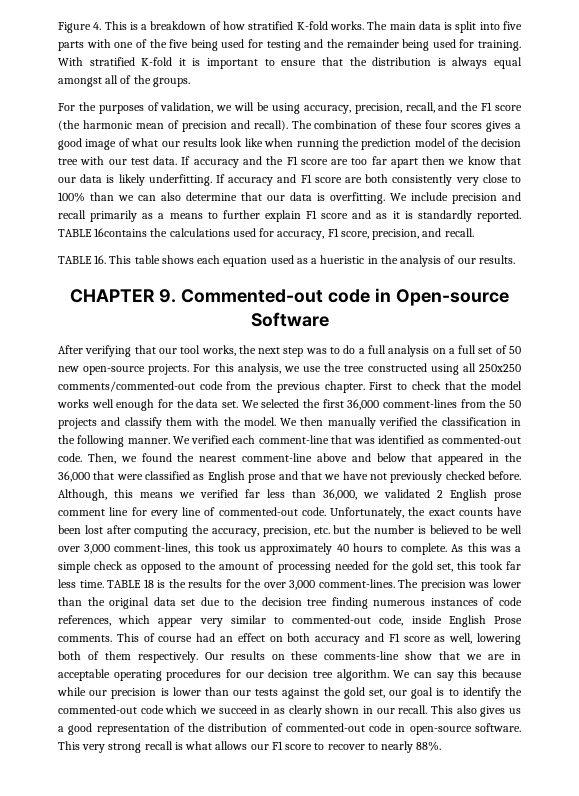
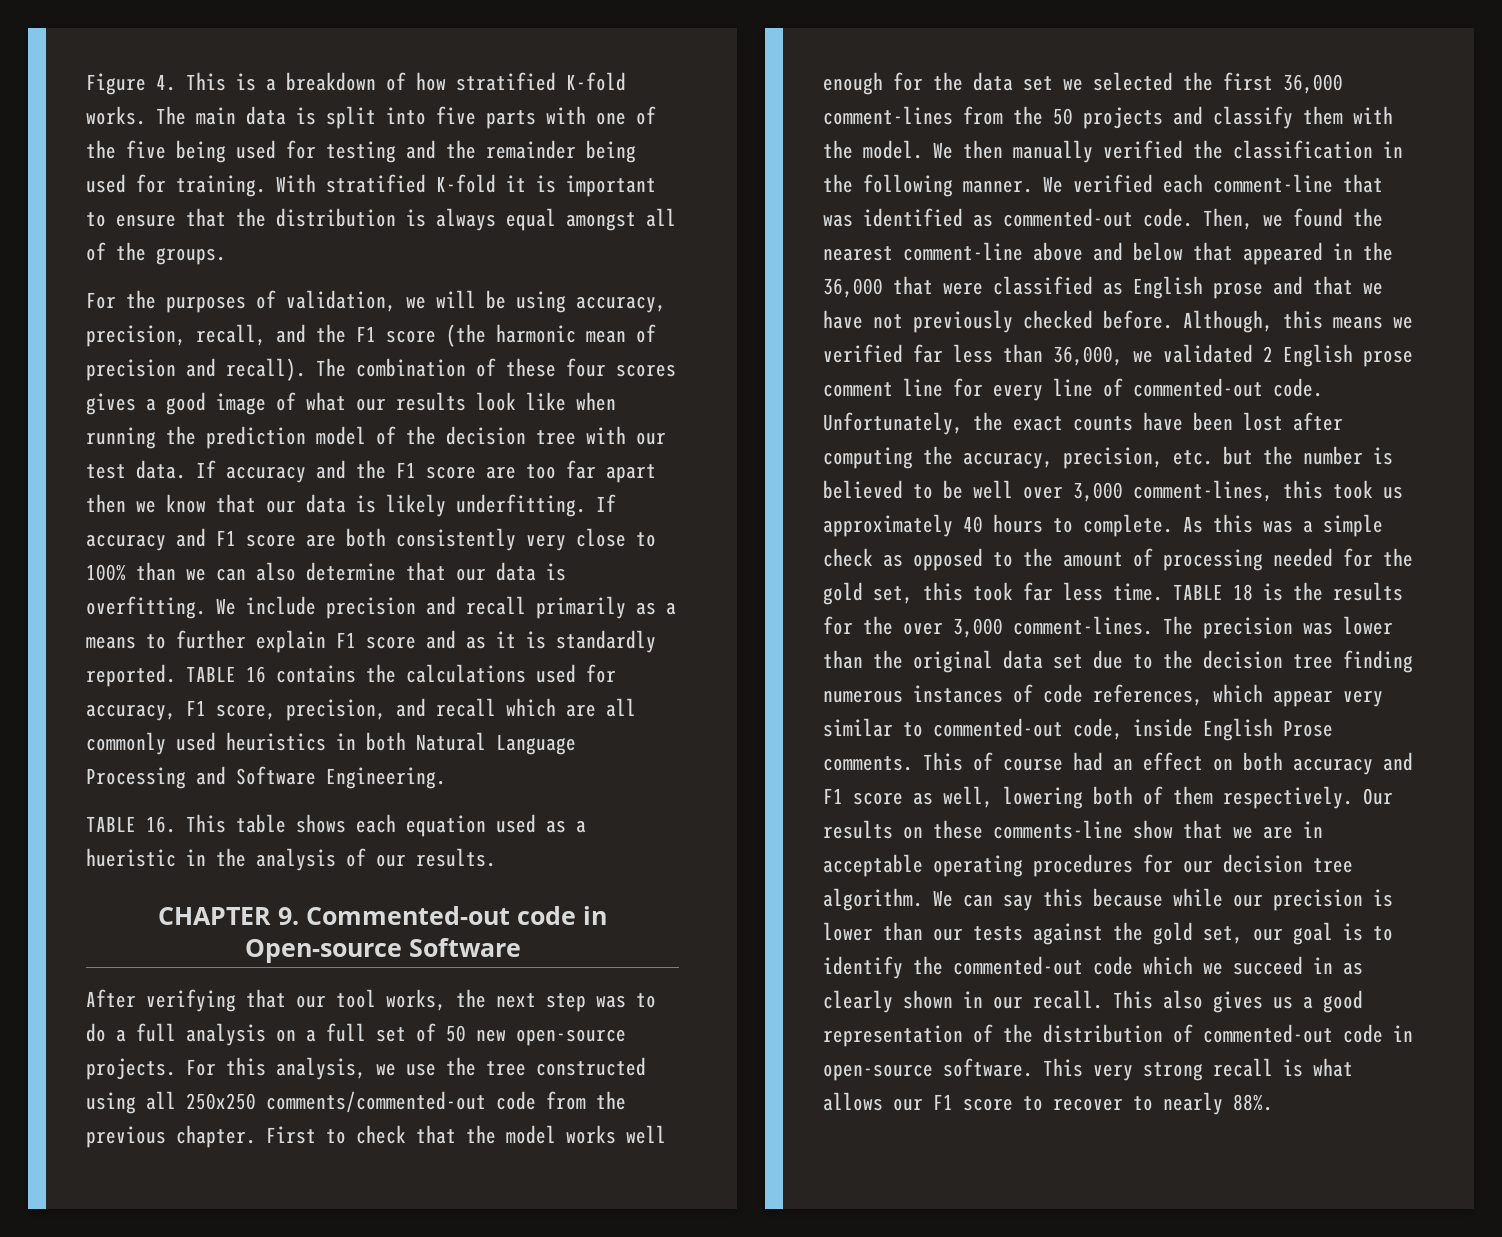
- TABLE 16contains the calculations used for accuracy, F1 score, precision, and recall.
+ TABLE 16 contains the calculations used for accuracy, F1 score, precision, and recall which are all commonly used heuristics in both Natural Language Processing and Software Engineering.
- First to check that the model works well enough for the data set. We selected the first 36,000 comment-lines from the 50 projects and classify them with the model.
+ First to check that the model works well enough for the data set we selected the first 36,000 comment-lines from the 50 projects and classify them with the model.

